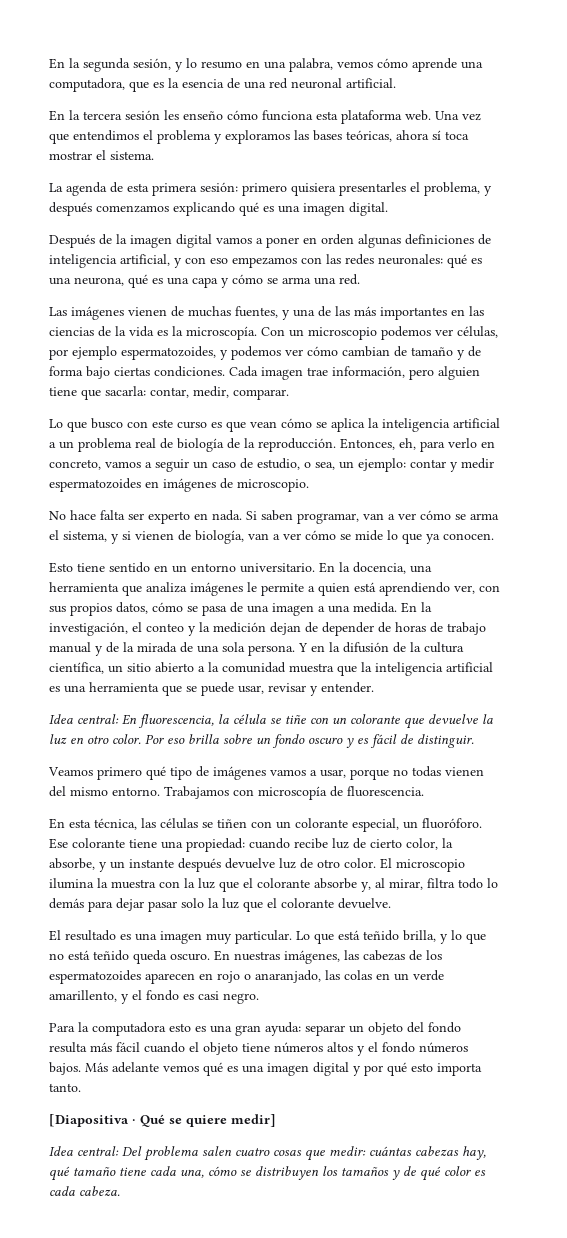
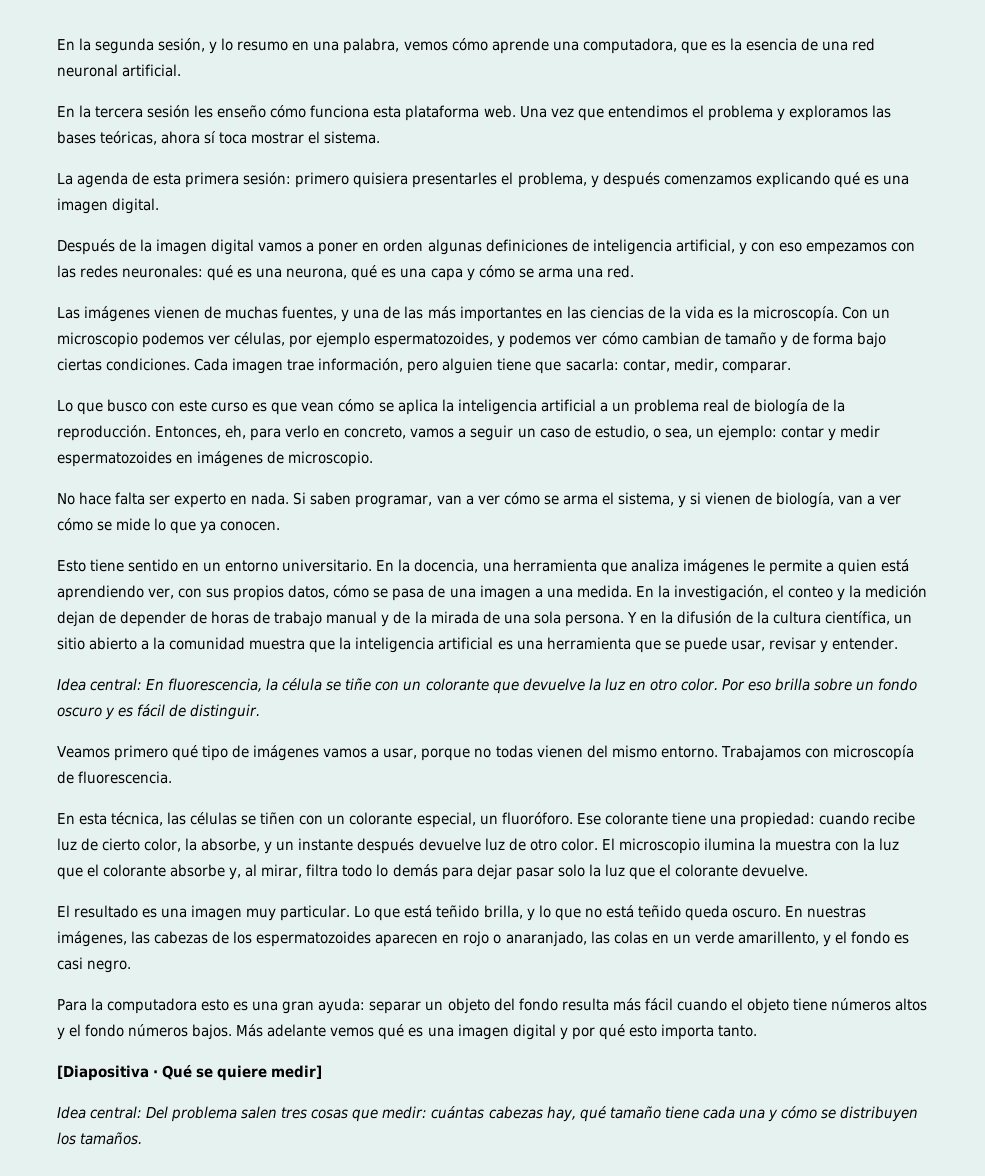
- Idea central: Del problema salen cuatro cosas que medir: cuántas cabezas hay, qué tamaño tiene cada una, cómo se distribuyen los tamaños y de qué color es cada cabeza.
+ Idea central: Del problema salen tres cosas que medir: cuántas cabezas hay, qué tamaño tiene cada una y cómo se distribuyen los tamaños.

